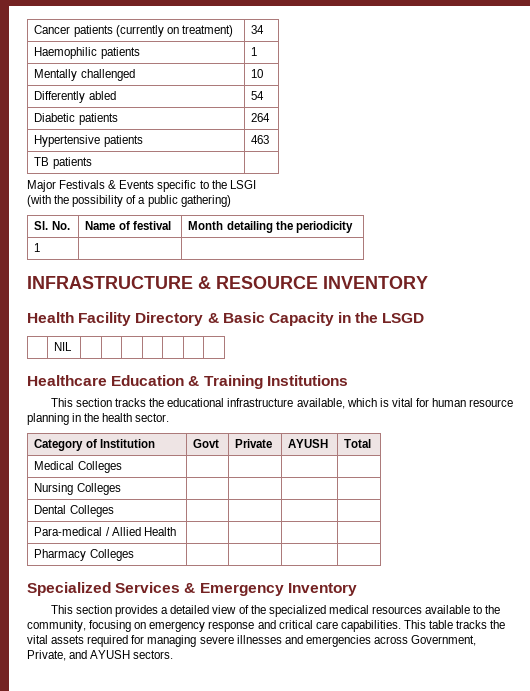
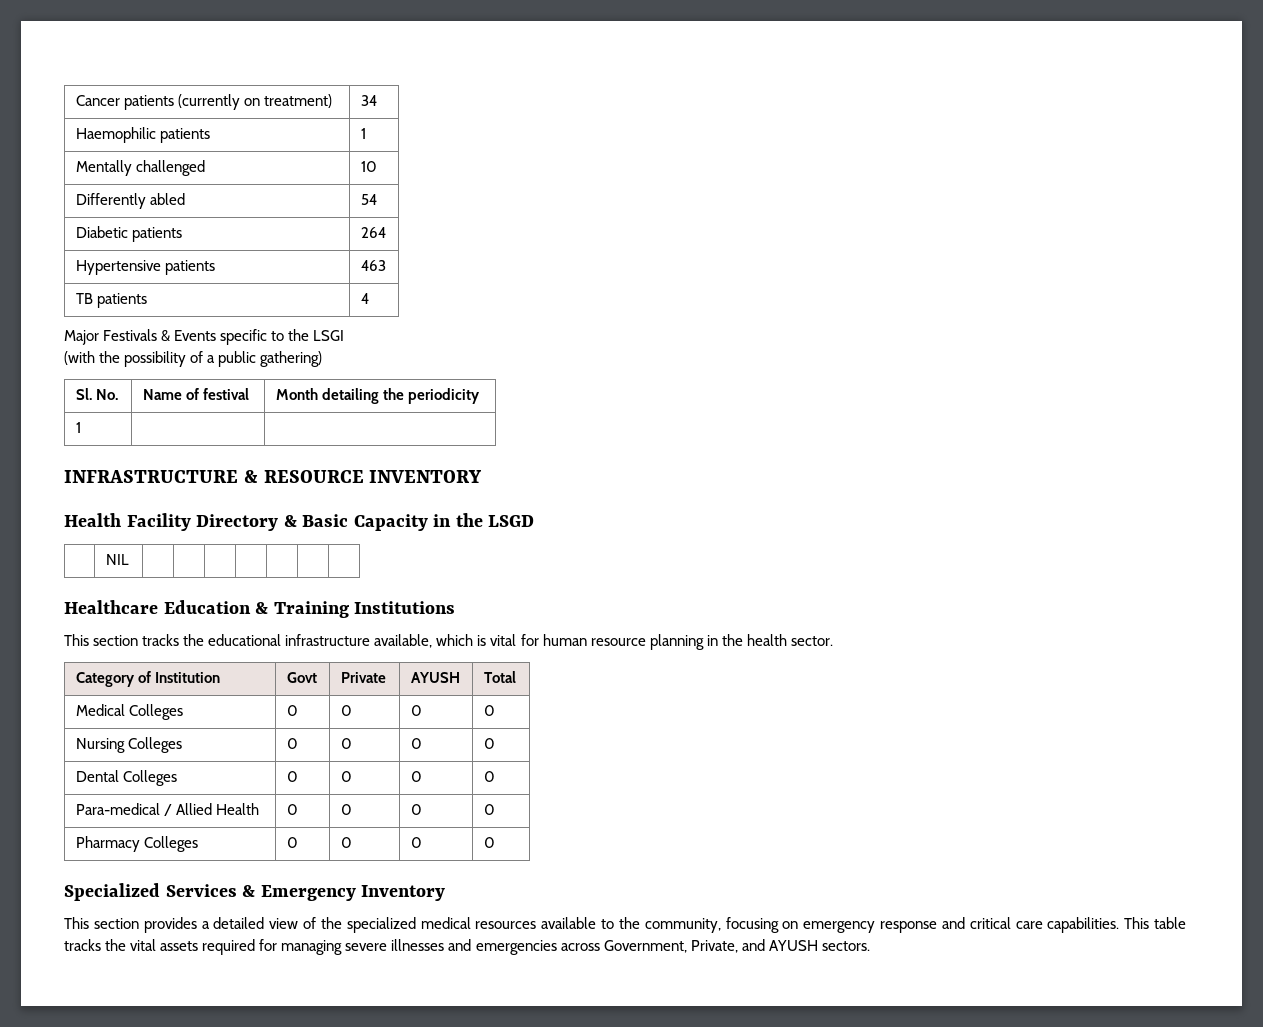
- TB patients |
+ TB patients | 4
- Medical Colleges | | | |
- Nursing Colleges | | | |
- Dental Colleges | | | |
- Para-medical / Allied Health | | | |
- Pharmacy Colleges | | | |
+ Medical Colleges | 0 | 0 | 0 | 0
+ Nursing Colleges | 0 | 0 | 0 | 0
+ Dental Colleges | 0 | 0 | 0 | 0
+ Para-medical / Allied Health | 0 | 0 | 0 | 0
+ Pharmacy Colleges | 0 | 0 | 0 | 0

